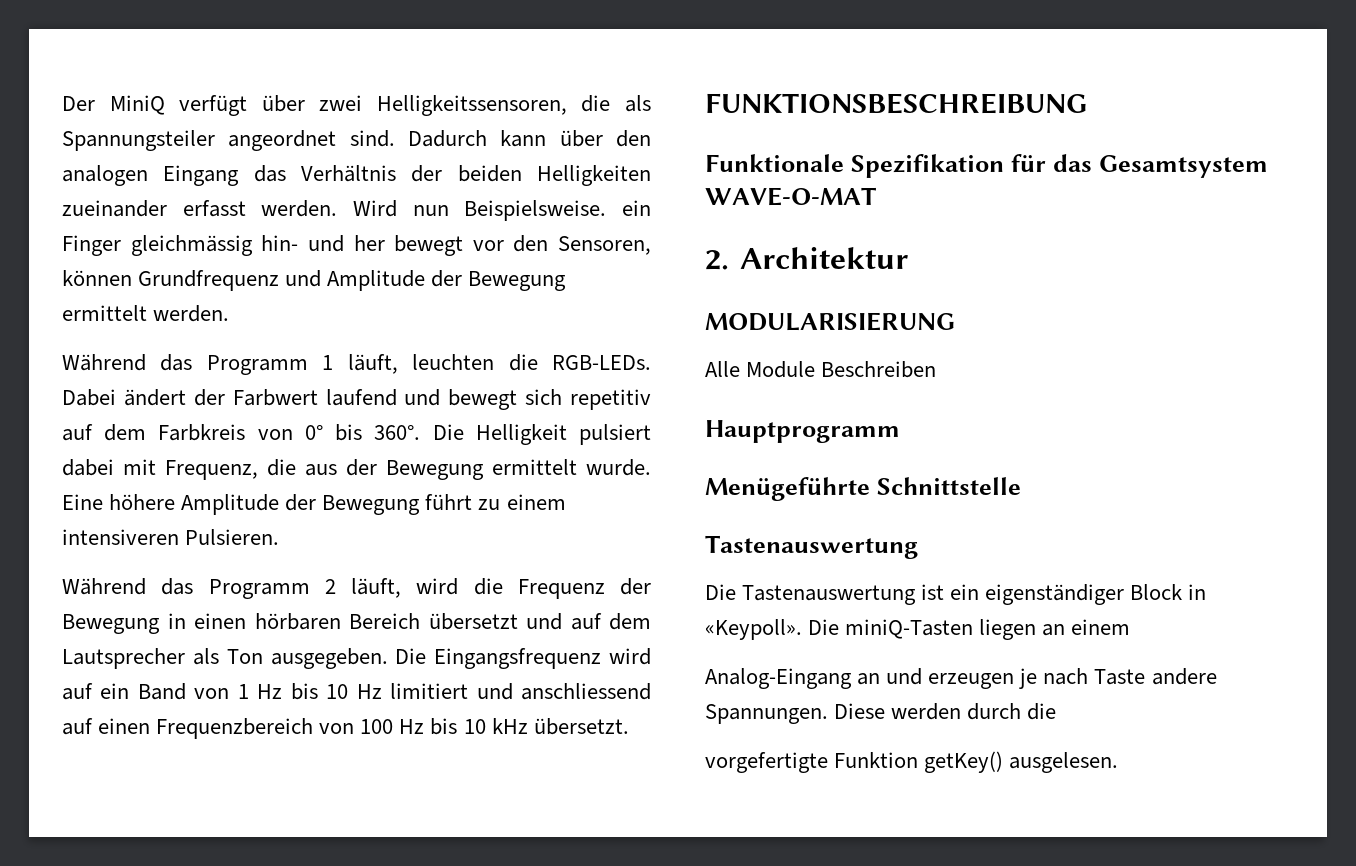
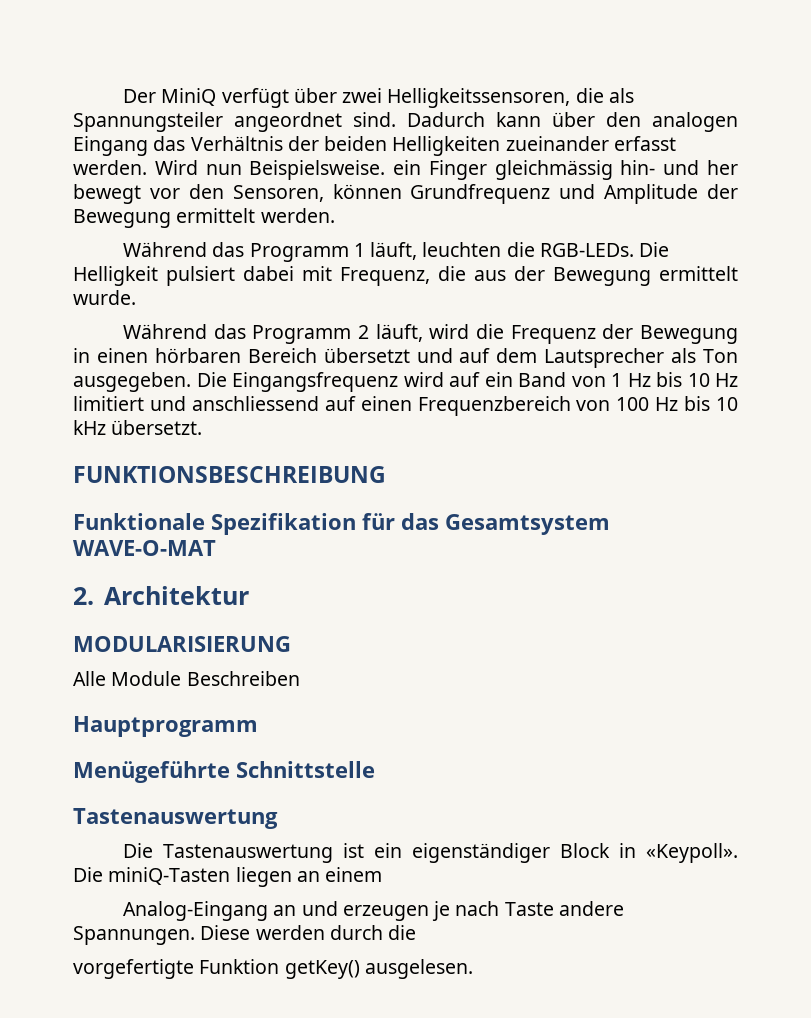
- Dabei ändert der Farbwert laufend und bewegt sich repetitiv auf dem Farbkreis von 0° bis 360°.
- Eine höhere Amplitude der Bewegung führt zu einem intensiveren Pulsieren.

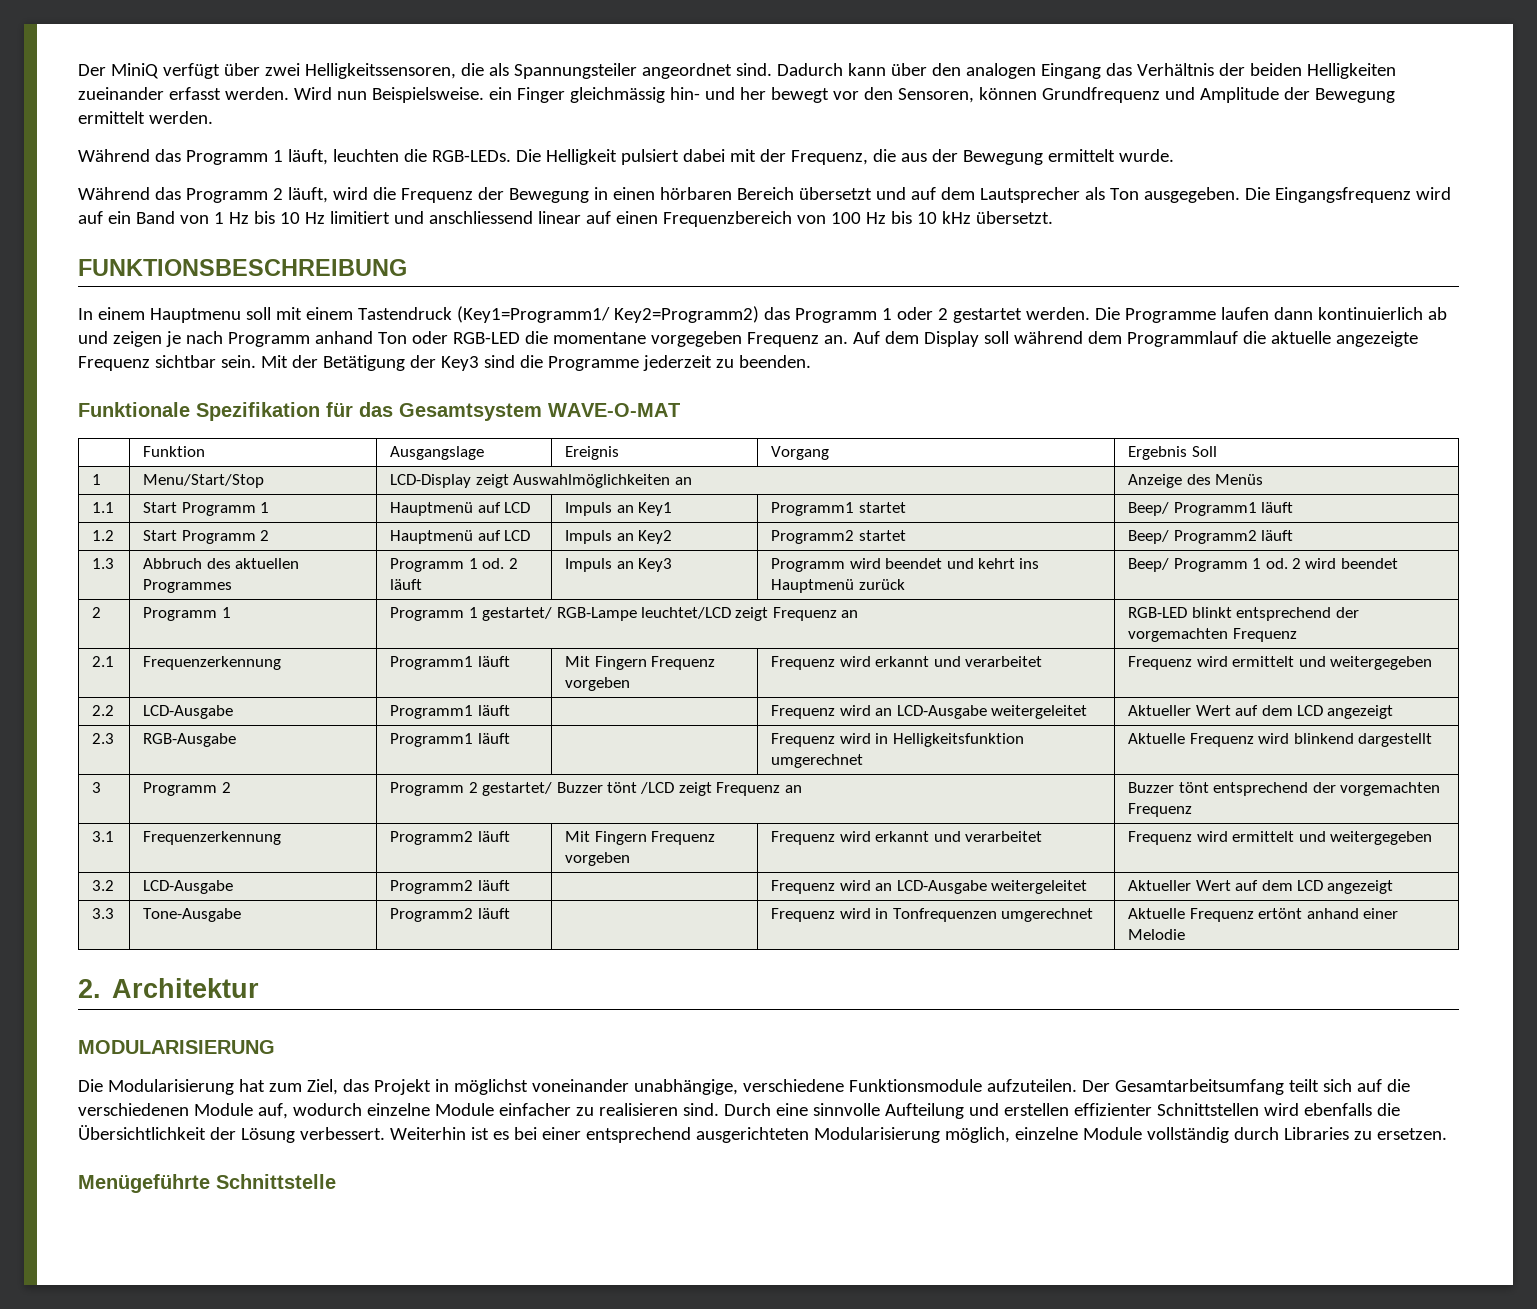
- Die Helligkeit pulsiert dabei mit Frequenz, die aus der Bewegung ermittelt wurde.
+ Die Helligkeit pulsiert dabei mit der Frequenz, die aus der Bewegung ermittelt wurde.
- Die Eingangsfrequenz wird auf ein Band von 1 Hz bis 10 Hz limitiert und anschliessend auf einen Frequenzbereich von 100 Hz bis 10 kHz übersetzt.
+ Die Eingangsfrequenz wird auf ein Band von 1 Hz bis 10 Hz limitiert und anschliessend linear auf einen Frequenzbereich von 100 Hz bis 10 kHz übersetzt.
+ In einem Hauptmenu soll mit einem Tastendruck (Key1=Programm1/ Key2=Programm2) das Programm 1 oder 2 gestartet werden. Die Programme laufen dann kontinuierlich ab und zeigen je nach Programm anhand Ton oder RGB-LED die momentane vorgegeben Frequenz an. Auf dem Display soll während dem Programmlauf die aktuelle angezeigte Frequenz sichtbar sein. Mit der Betätigung der Key3 sind die Programme jederzeit zu beenden.
+ | Funktion | Ausgangslage | Ereignis | Vorgang | Ergebnis Soll
+ 1 | Menu/Start/Stop | LCD-Display zeigt Auswahlmöglichkeiten an | Anzeige des Menüs
+ 1.1 | Start Programm 1 | Hauptmenü auf LCD | Impuls an Key1 | Programm1 startet | Beep/ Programm1 läuft
+ 1.2 | Start Programm 2 | Hauptmenü auf LCD | Impuls an Key2 | Programm2 startet | Beep/ Programm2 läuft
+ 1.3 | Abbruch des aktuellen Programmes | Programm 1 od. 2 läuft | Impuls an Key3 | Programm wird beendet und kehrt ins Hauptmenü zurück | Beep/ Programm 1 od. 2 wird beendet
+ 2 | Programm 1 | Programm 1 gestartet/ RGB-Lampe leuchtet/LCD zeigt Frequenz an | RGB-LED blinkt entsprechend der vorgemachten Frequenz
+ 2.1 | Frequenzerkennung | Programm1 läuft | Mit Fingern Frequenz vorgeben | Frequenz wird erkannt und verarbeitet | Frequenz wird ermittelt und weitergegeben
+ 2.2 | LCD-Ausgabe | Programm1 läuft | | Frequenz wird an LCD-Ausgabe weitergeleitet | Aktueller Wert auf dem LCD angezeigt
+ 2.3 | RGB-Ausgabe | Programm1 läuft | | Frequenz wird in Helligkeitsfunktion umgerechnet | Aktuelle Frequenz wird blinkend dargestellt
+ 3 | Programm 2 | Programm 2 gestartet/ Buzzer tönt /LCD zeigt Frequenz an | Buzzer tönt entsprechend der vorgemachten Frequenz
+ 3.1 | Frequenzerkennung | Programm2 läuft | Mit Fingern Frequenz vorgeben | Frequenz wird erkannt und verarbeitet | Frequenz wird ermittelt und weitergegeben
+ 3.2 | LCD-Ausgabe | Programm2 läuft | | Frequenz wird an LCD-Ausgabe weitergeleitet | Aktueller Wert auf dem LCD angezeigt
+ 3.3 | Tone-Ausgabe | Programm2 läuft | | Frequenz wird in Tonfrequenzen umgerechnet | Aktuelle Frequenz ertönt anhand einer Melodie
  2. Architektur
  MODULARISIERUNG
- Alle Module Beschreiben
- Hauptprogramm
+ Die Modularisierung hat zum Ziel, das Projekt in möglichst voneinander unabhängige, verschiedene Funktionsmodule aufzuteilen. Der Gesamtarbeitsumfang teilt sich auf die verschiedenen Module auf, wodurch einzelne Module einfacher zu realisieren sind. Durch eine sinnvolle Aufteilung und erstellen effizienter Schnittstellen wird ebenfalls die Übersichtlichkeit der Lösung verbessert. Weiterhin ist es bei einer entsprechend ausgerichteten Modularisierung möglich, einzelne Module vollständig durch Libraries zu ersetzen.
  Menügeführte Schnittstelle
- Tastenauswertung
- Die Tastenauswertung ist ein eigenständiger Block in «Keypoll». Die miniQ-Tasten liegen an einem
- Analog-Eingang an und erzeugen je nach Taste andere Spannungen. Diese werden durch die
- vorgefertigte Funktion getKey() ausgelesen.

